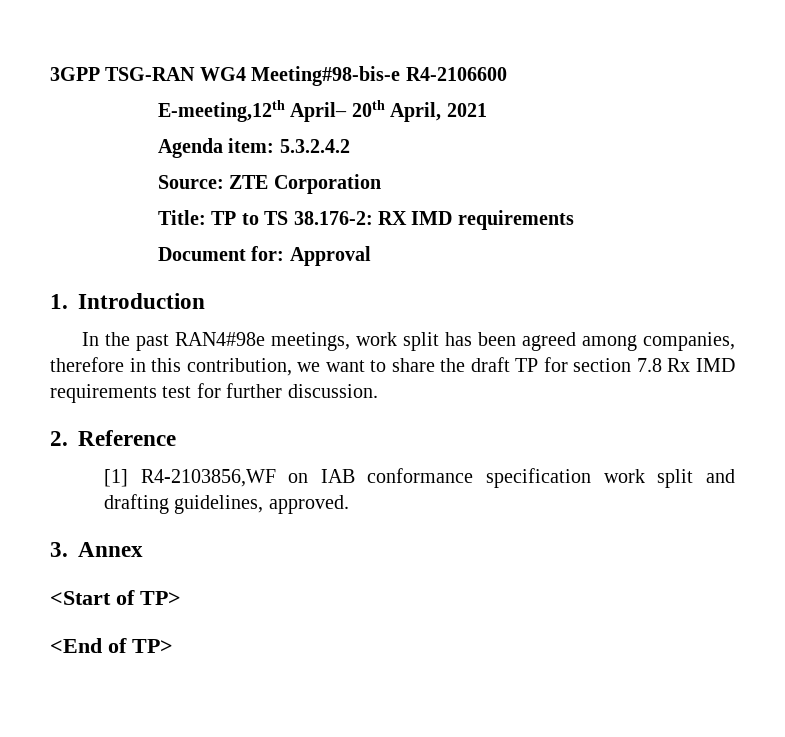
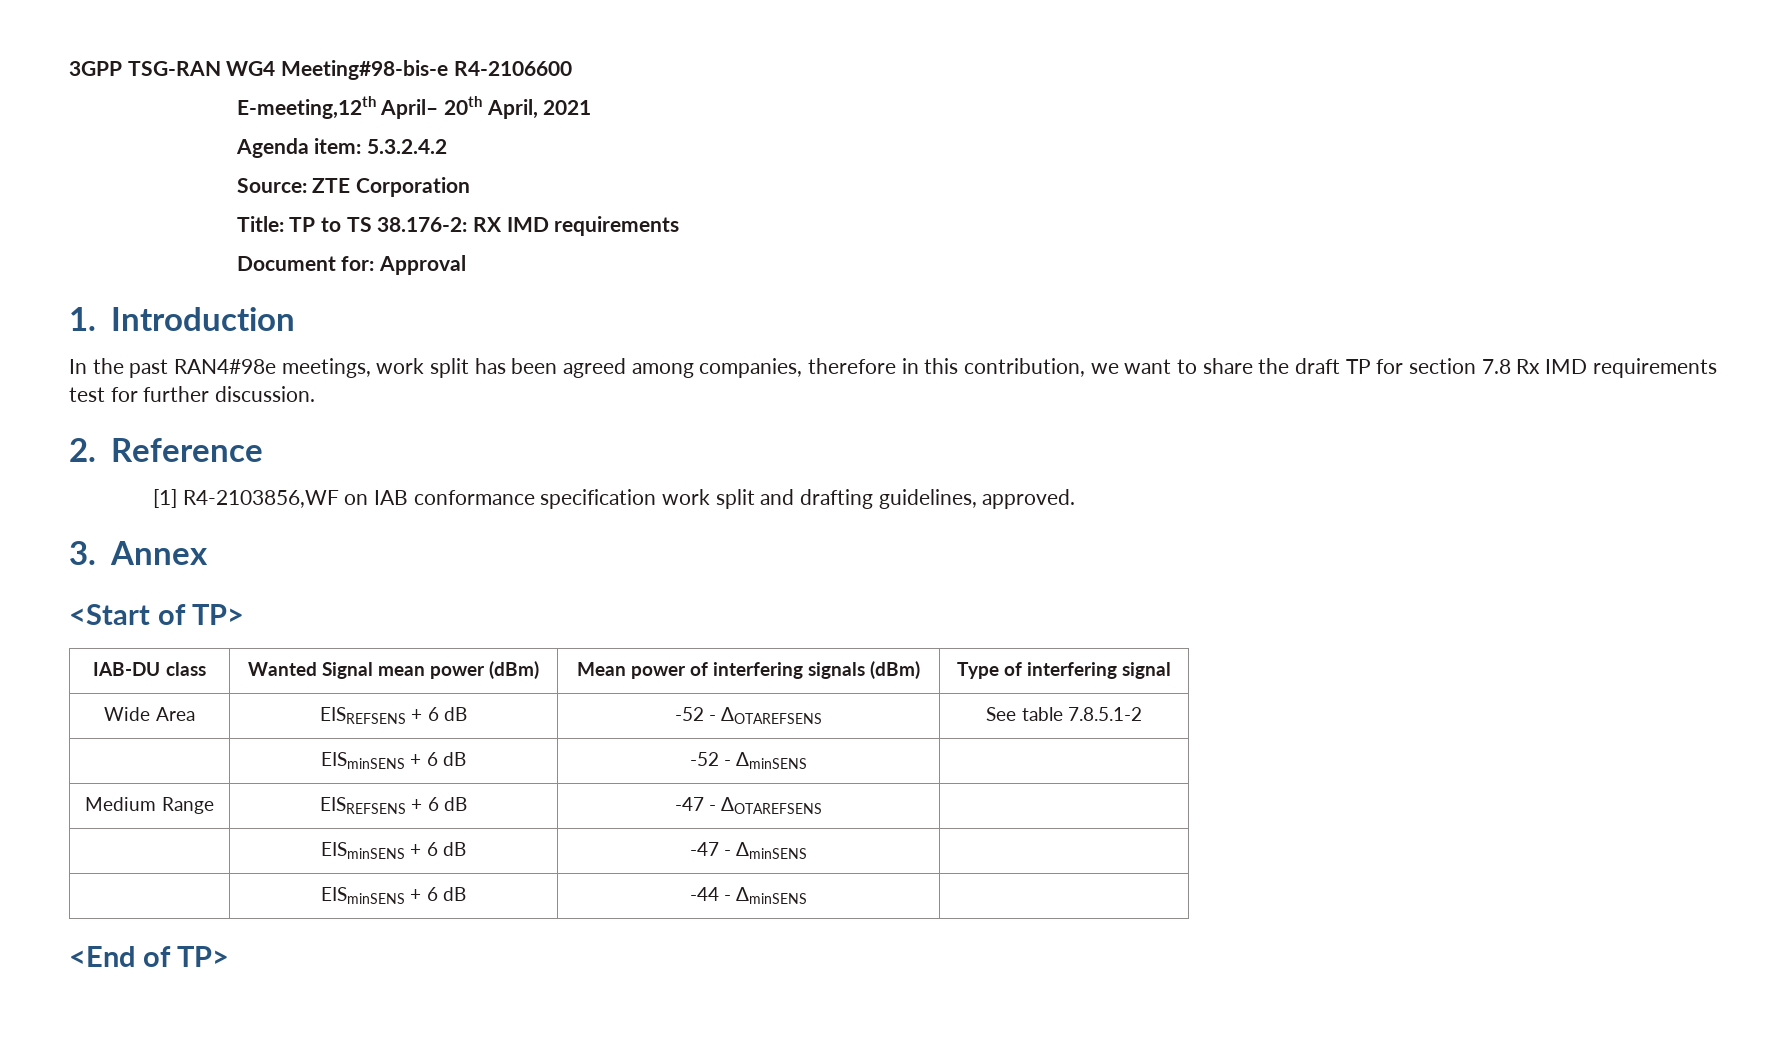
+ IAB-DU class | Wanted Signal mean power (dBm) | Mean power of interfering signals (dBm) | Type of interfering signal
+ Wide Area | EISREFSENS + 6 dB | -52 - ΔOTAREFSENS | See table 7.8.5.1-2
+ | EISminSENS + 6 dB | -52 - ΔminSENS |
+ Medium Range | EISREFSENS + 6 dB | -47 - ΔOTAREFSENS |
+ | EISminSENS + 6 dB | -47 - ΔminSENS |
+ | EISminSENS + 6 dB | -44 - ΔminSENS |

